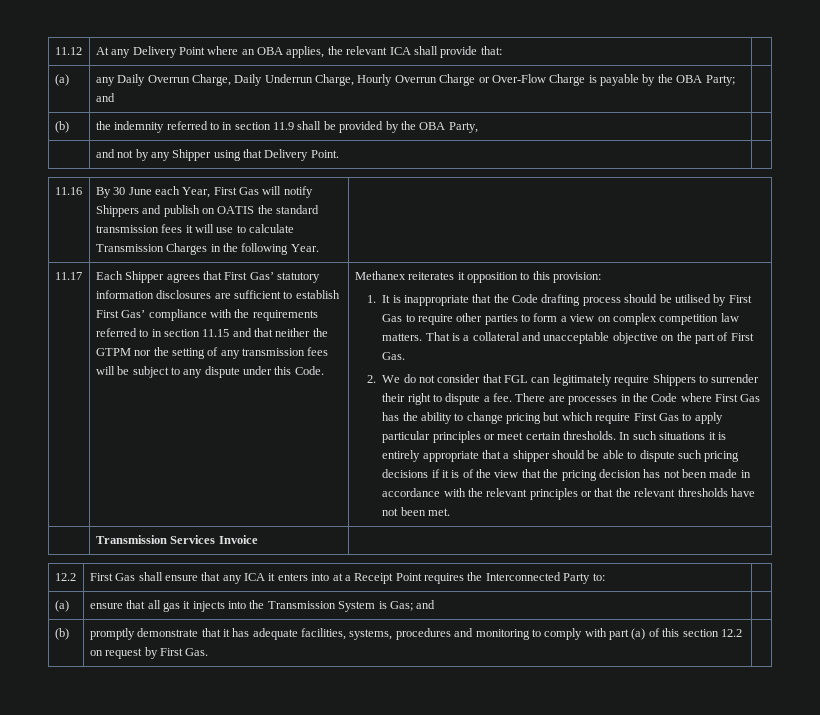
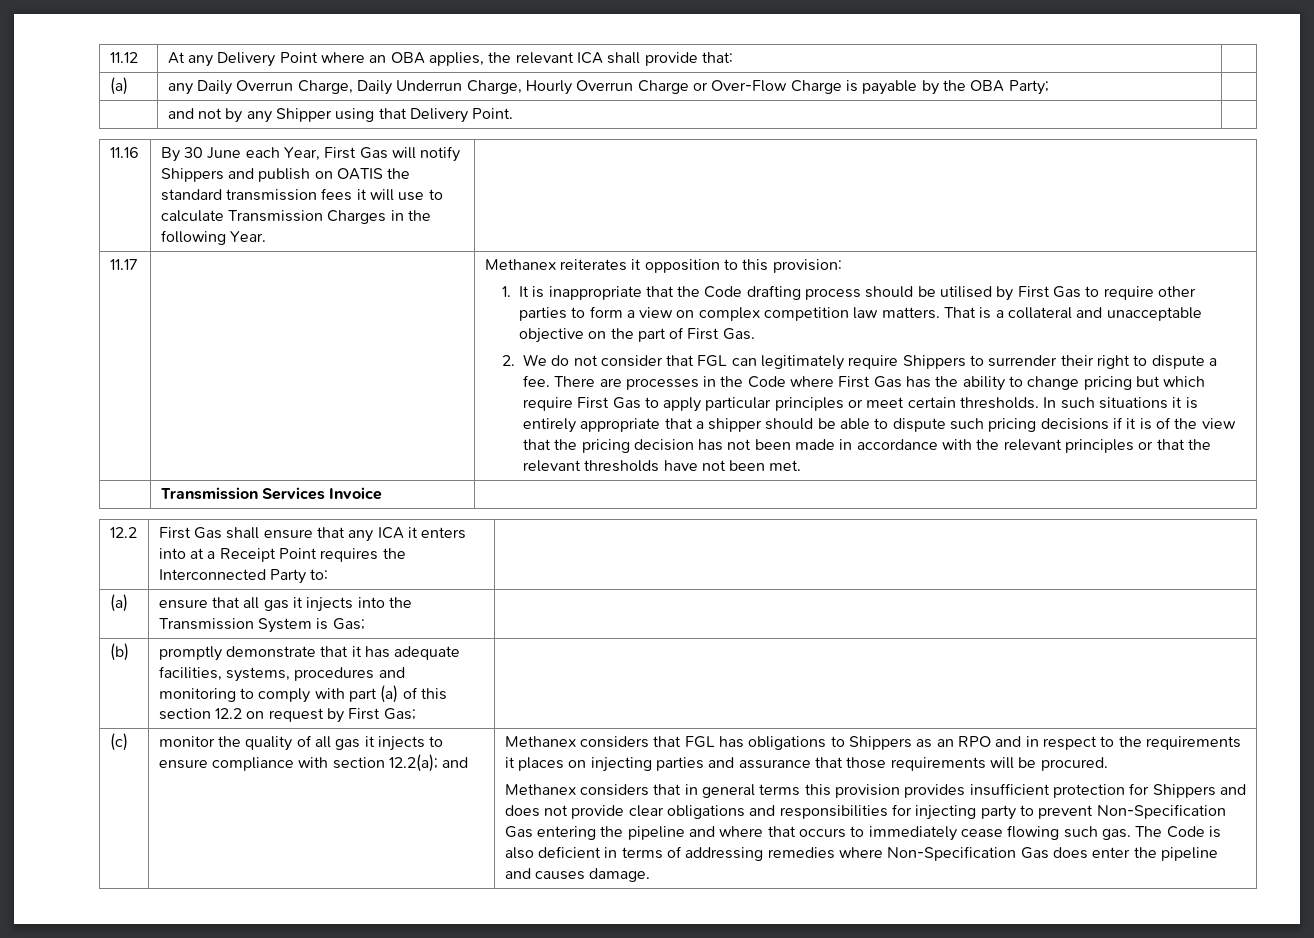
- (a) | any Daily Overrun Charge, Daily Underrun Charge, Hourly Overrun Charge or Over-Flow Charge is payable by the OBA Party; and |
- (b) | the indemnity referred to in section 11.9 shall be provided by the OBA Party, |
+ (a) | any Daily Overrun Charge, Daily Underrun Charge, Hourly Overrun Charge or Over-Flow Charge is payable by the OBA Party; |
- Each Shipper agrees that First Gas’ statutory information disclosures are sufficient to establish First Gas’ compliance with the requirements referred to in section 11.15 and that neither the GTPM nor the setting of any transmission fees will be subject to any dispute under this Code.
- (a) | ensure that all gas it injects into the Transmission System is Gas; and |
+ (a) | ensure that all gas it injects into the Transmission System is Gas; |
- (b) | promptly demonstrate that it has adequate facilities, systems, procedures and monitoring to comply with part (a) of this section 12.2 on request by First Gas. |
+ (b) | promptly demonstrate that it has adequate facilities, systems, procedures and monitoring to comply with part (a) of this section 12.2 on request by First Gas; |
+ (c) | monitor the quality of all gas it injects to ensure compliance with section 12.2(a); and | Methanex considers that FGL has obligations to Shippers as an RPO and in respect to the requirements it places on injecting parties and assurance that those requirements will be procured.
+ Methanex considers that in general terms this provision provides insufficient protection for Shippers and does not provide clear obligations and responsibilities for injecting party to prevent Non-Specification Gas entering the pipeline and where that occurs to immediately cease flowing such gas. The Code is also deficient in terms of addressing remedies where Non-Specification Gas does enter the pipeline and causes damage.

